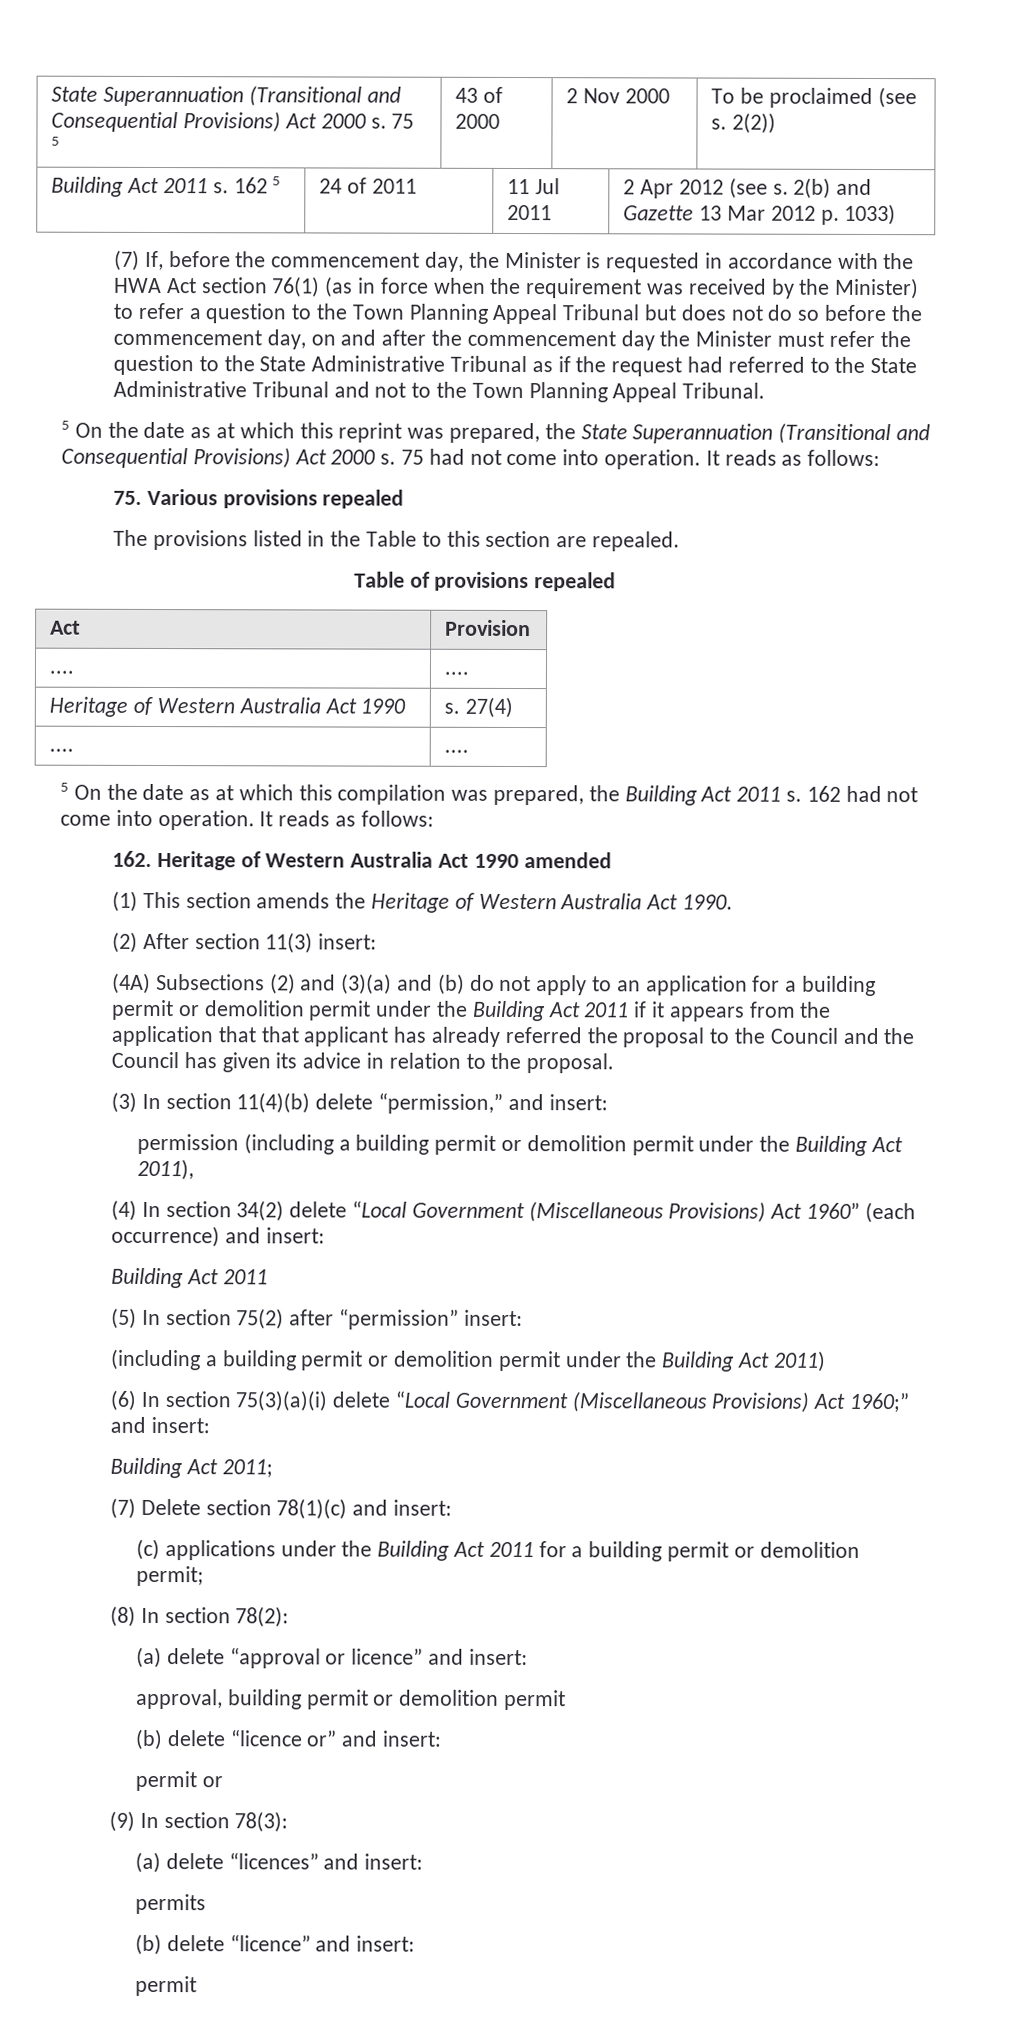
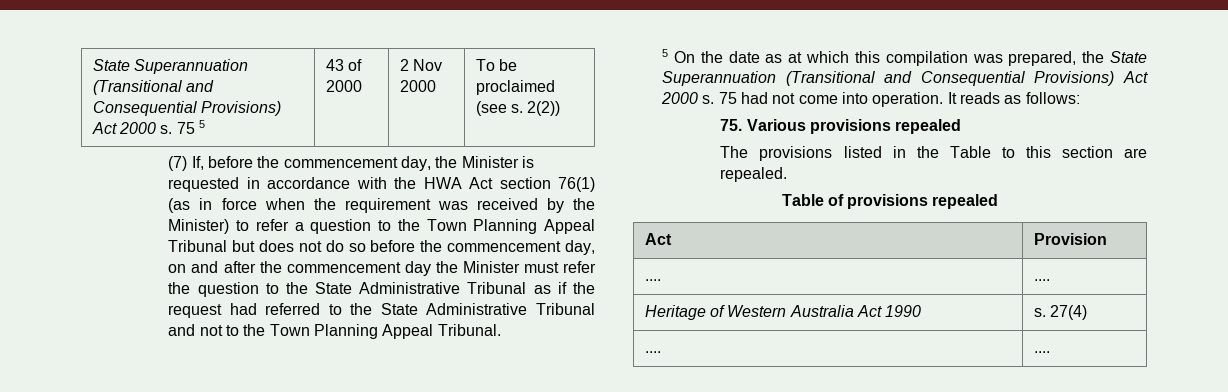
- Building Act 2011 s. 162 5 | 24 of 2011 | 11 Jul 2011 | 2 Apr 2012 (see s. 2(b) and Gazette 13 Mar 2012 p. 1033)
- 5 On the date as at which this reprint was prepared, the State Superannuation (Transitional and Consequential Provisions) Act 2000 s.
+ 5 On the date as at which this compilation was prepared, the State Superannuation (Transitional and Consequential Provisions) Act 2000 s.
- 5 On the date as at which this compilation was prepared, the Building Act 2011 s. 162 had not come into operation. It reads as follows:
- 162. Heritage of Western Australia Act 1990 amended
- (1) This section amends the Heritage of Western Australia Act 1990.
- (2) After section 11(3) insert:
- (4A) Subsections (2) and (3)(a) and (b) do not apply to an application for a building permit or demolition permit under the Building Act 2011 if it appears from the application that that applicant has already referred the proposal to the Council and the Council has given its advice in relation to the proposal.
- (3) In section 11(4)(b) delete “permission,” and insert:
- permission (including a building permit or demolition permit under the Building Act 2011),
- (4) In section 34(2) delete “Local Government (Miscellaneous Provisions) Act 1960” (each occurrence) and insert:
- Building Act 2011
- (5) In section 75(2) after “permission” insert:
- (including a building permit or demolition permit under the Building Act 2011)
- (6) In section 75(3)(a)(i) delete “Local Government (Miscellaneous Provisions) Act 1960;” and insert:
- Building Act 2011;
- (7) Delete section 78(1)(c) and insert:
- (c) applications under the Building Act 2011 for a building permit or demolition permit;
- (8) In section 78(2):
- (a) delete “approval or licence” and insert:
- approval, building permit or demolition permit
- (b) delete “licence or” and insert:
- permit or
- (9) In section 78(3):
- (a) delete “licences” and insert:
- permits
- (b) delete “licence” and insert:
- permit

